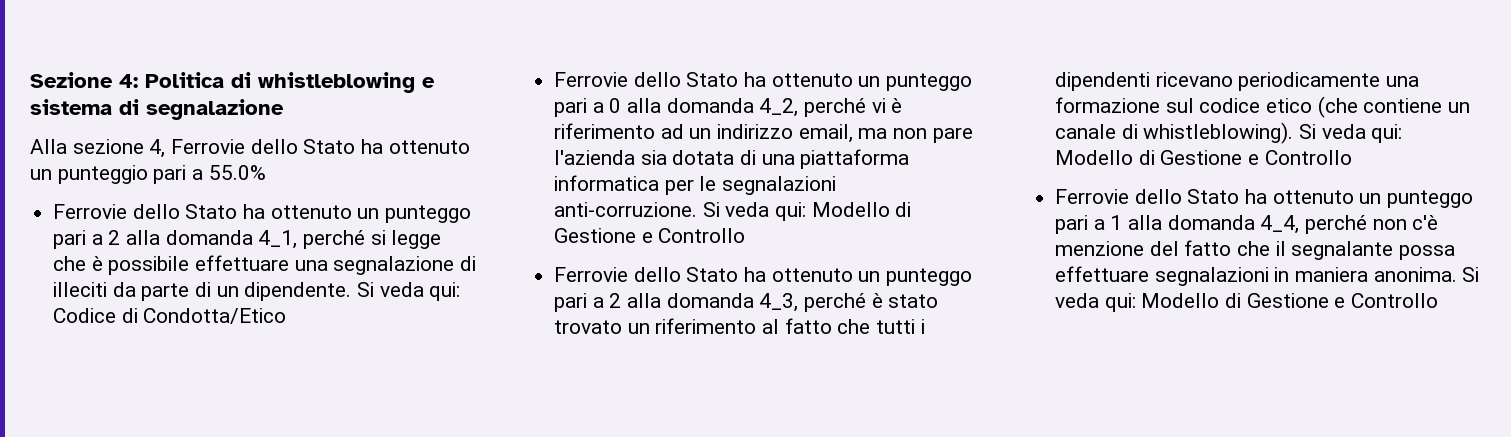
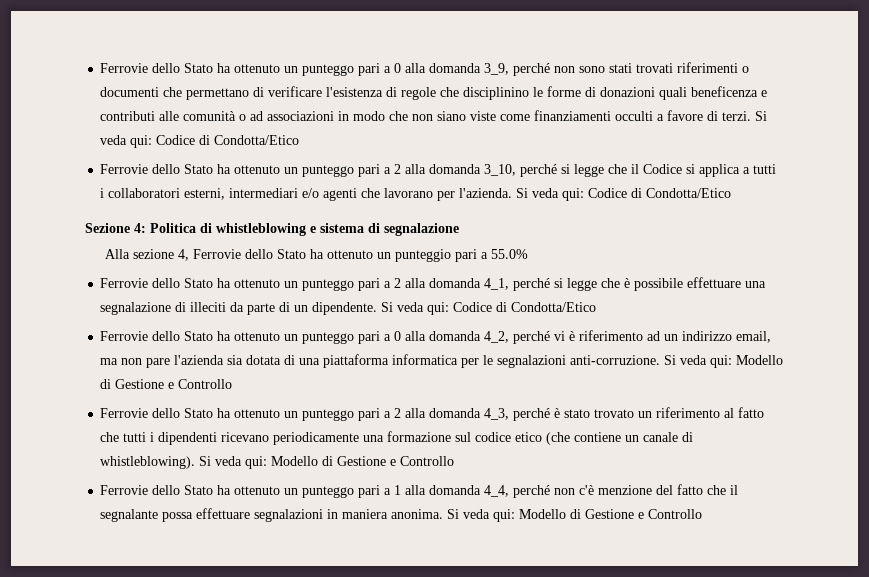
+ Ferrovie dello Stato ha ottenuto un punteggo pari a 0 alla domanda 3_9, perché non sono stati trovati riferimenti o documenti che permettano di verificare l'esistenza di regole che disciplinino le forme di donazioni quali beneficenza e contributi alle comunità o ad associazioni in modo che non siano viste come finanziamenti occulti a favore di terzi. Si veda qui: Codice di Condotta/Etico
+ Ferrovie dello Stato ha ottenuto un punteggo pari a 2 alla domanda 3_10, perché si legge che il Codice si applica a tutti i collaboratori esterni, intermediari e/o agenti che lavorano per l'azienda. Si veda qui: Codice di Condotta/Etico

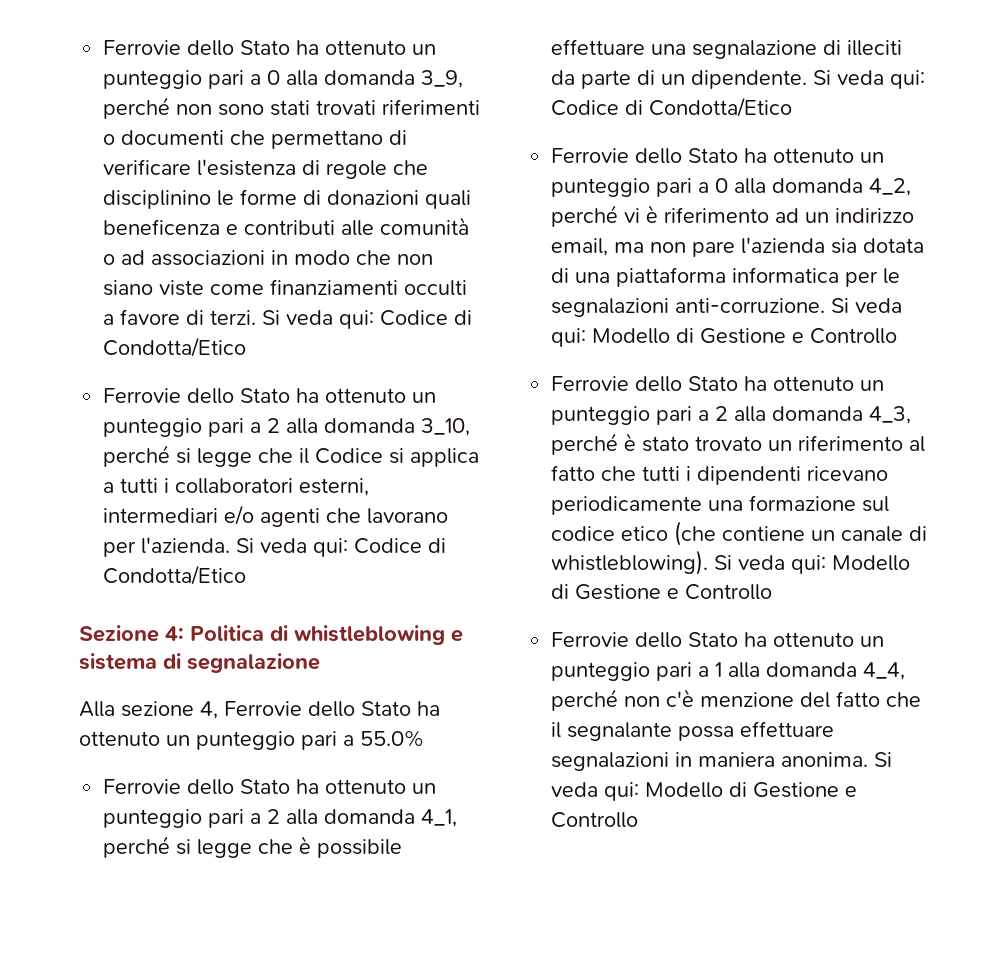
- Ferrovie dello Stato ha ottenuto un punteggo pari a 0 alla domanda 3_9, perché non sono stati trovati riferimenti o documenti che permettano di verificare l'esistenza di regole che disciplinino le forme di donazioni quali beneficenza e contributi alle comunità o ad associazioni in modo che non siano viste come finanziamenti occulti a favore di terzi.
+ Ferrovie dello Stato ha ottenuto un punteggio pari a 0 alla domanda 3_9, perché non sono stati trovati riferimenti o documenti che permettano di verificare l'esistenza di regole che disciplinino le forme di donazioni quali beneficenza e contributi alle comunità o ad associazioni in modo che non siano viste come finanziamenti occulti a favore di terzi.
- Ferrovie dello Stato ha ottenuto un punteggo pari a 2 alla domanda 3_10, perché si legge che il Codice si applica a tutti i collaboratori esterni, intermediari e/o agenti che lavorano per l'azienda.
+ Ferrovie dello Stato ha ottenuto un punteggio pari a 2 alla domanda 3_10, perché si legge che il Codice si applica a tutti i collaboratori esterni, intermediari e/o agenti che lavorano per l'azienda.
- Ferrovie dello Stato ha ottenuto un punteggo pari a 2 alla domanda 4_1, perché si legge che è possibile effettuare una segnalazione di illeciti da parte di un dipendente.
+ Ferrovie dello Stato ha ottenuto un punteggio pari a 2 alla domanda 4_1, perché si legge che è possibile effettuare una segnalazione di illeciti da parte di un dipendente.
- Ferrovie dello Stato ha ottenuto un punteggo pari a 0 alla domanda 4_2, perché vi è riferimento ad un indirizzo email, ma non pare l'azienda sia dotata di una piattaforma informatica per le segnalazioni anti-corruzione.
+ Ferrovie dello Stato ha ottenuto un punteggio pari a 0 alla domanda 4_2, perché vi è riferimento ad un indirizzo email, ma non pare l'azienda sia dotata di una piattaforma informatica per le segnalazioni anti-corruzione.
- Ferrovie dello Stato ha ottenuto un punteggo pari a 2 alla domanda 4_3, perché è stato trovato un riferimento al fatto che tutti i dipendenti ricevano periodicamente una formazione sul codice etico (che contiene un canale di whistleblowing).
+ Ferrovie dello Stato ha ottenuto un punteggio pari a 2 alla domanda 4_3, perché è stato trovato un riferimento al fatto che tutti i dipendenti ricevano periodicamente una formazione sul codice etico (che contiene un canale di whistleblowing).
- Ferrovie dello Stato ha ottenuto un punteggo pari a 1 alla domanda 4_4, perché non c'è menzione del fatto che il segnalante possa effettuare segnalazioni in maniera anonima.
+ Ferrovie dello Stato ha ottenuto un punteggio pari a 1 alla domanda 4_4, perché non c'è menzione del fatto che il segnalante possa effettuare segnalazioni in maniera anonima.

